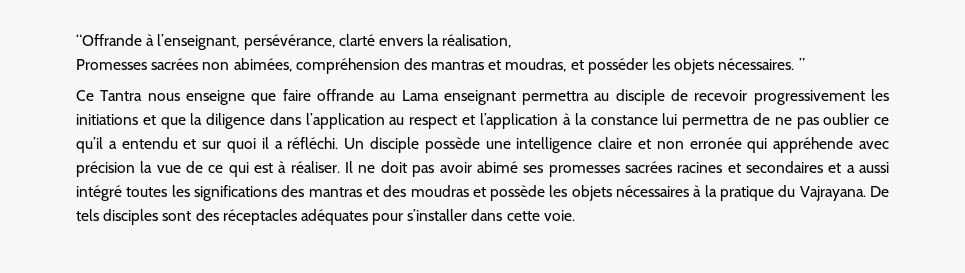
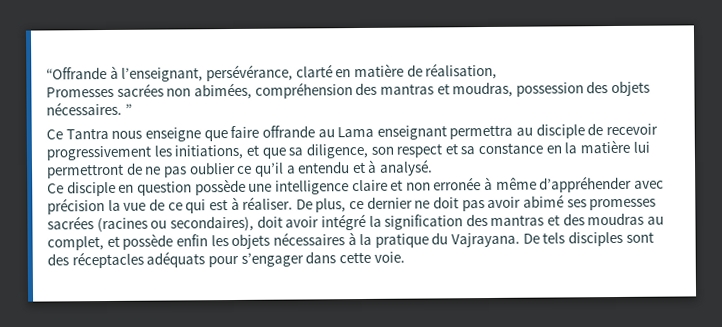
- “Offrande à l’enseignant, persévérance, clarté envers la réalisation,
+ “Offrande à l’enseignant, persévérance, clarté en matière de réalisation,
- Promesses sacrées non abimées, compréhension des mantras et moudras, et posséder les objets nécessaires. ”
+ Promesses sacrées non abimées, compréhension des mantras et moudras, possession des objets nécessaires. ”
- Ce Tantra nous enseigne que faire offrande au Lama enseignant permettra au disciple de recevoir progressivement les initiations et que la diligence dans l’application au respect et l’application à la constance lui permettra de ne pas oublier ce qu’il a entendu et sur quoi il a réfléchi. Un disciple possède une intelligence claire et non erronée qui appréhende avec précision la vue de ce qui est à réaliser.
+ Ce Tantra nous enseigne que faire offrande au Lama enseignant permettra au disciple de recevoir progressivement les initiations, et que sa diligence, son respect et sa constance en la matière lui permettront de ne pas oublier ce qu’il a entendu et à analysé.
+ Ce disciple en question possède une intelligence claire et non erronée à même d’appréhender avec précision la vue de ce qui est à réaliser.
- Il ne doit pas avoir abimé ses promesses sacrées racines et secondaires et a aussi intégré toutes les significations des mantras et des moudras et possède les objets nécessaires à la pratique du Vajrayana.
+ De plus, ce dernier ne doit pas avoir abimé ses promesses sacrées (racines ou secondaires), doit avoir intégré la signification des mantras et des moudras au complet, et possède enfin les objets nécessaires à la pratique du Vajrayana.
- De tels disciples sont des réceptacles adéquates pour s’installer dans cette voie.
+ De tels disciples sont des réceptacles adéquats pour s’engager dans cette voie.

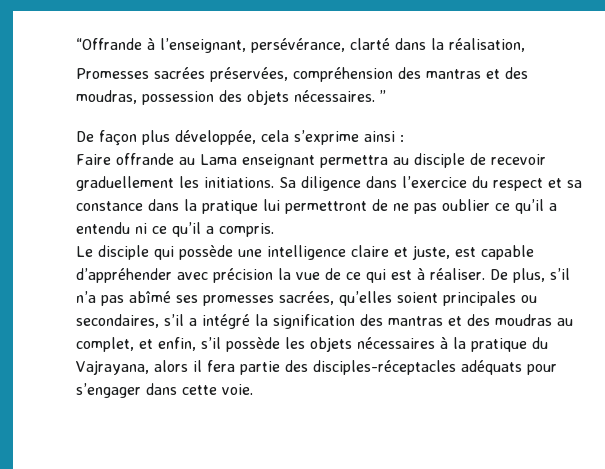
- “Offrande à l’enseignant, persévérance, clarté en matière de réalisation,
+ “Offrande à l’enseignant, persévérance, clarté dans la réalisation,
- Promesses sacrées non abimées, compréhension des mantras et moudras, possession des objets nécessaires. ”
+ Promesses sacrées préservées, compréhension des mantras et des moudras, possession des objets nécessaires. ”
- Ce Tantra nous enseigne que faire offrande au Lama enseignant permettra au disciple de recevoir progressivement les initiations, et que sa diligence, son respect et sa constance en la matière lui permettront de ne pas oublier ce qu’il a entendu et à analysé.
- Ce disciple en question possède une intelligence claire et non erronée à même d’appréhender avec précision la vue de ce qui est à réaliser.
+ De façon plus développée, cela s’exprime ainsi :
+ Faire offrande au Lama enseignant permettra au disciple de recevoir graduellement les initiations. Sa diligence dans l’exercice du respect et sa constance dans la pratique lui permettront de ne pas oublier ce qu’il a entendu ni ce qu’il a compris.
+ Le disciple qui possède une intelligence claire et juste, est capable d’appréhender avec précision la vue de ce qui est à réaliser.
- De plus, ce dernier ne doit pas avoir abimé ses promesses sacrées (racines ou secondaires), doit avoir intégré la signification des mantras et des moudras au complet, et possède enfin les objets nécessaires à la pratique du Vajrayana. De tels disciples sont des réceptacles adéquats pour s’engager dans cette voie.
+ De plus, s’il n’a pas abîmé ses promesses sacrées, qu’elles soient principales ou secondaires, s’il a intégré la signification des mantras et des moudras au complet, et enfin, s’il possède les objets nécessaires à la pratique du Vajrayana, alors il fera partie des disciples-réceptacles adéquats pour s’engager dans cette voie.

